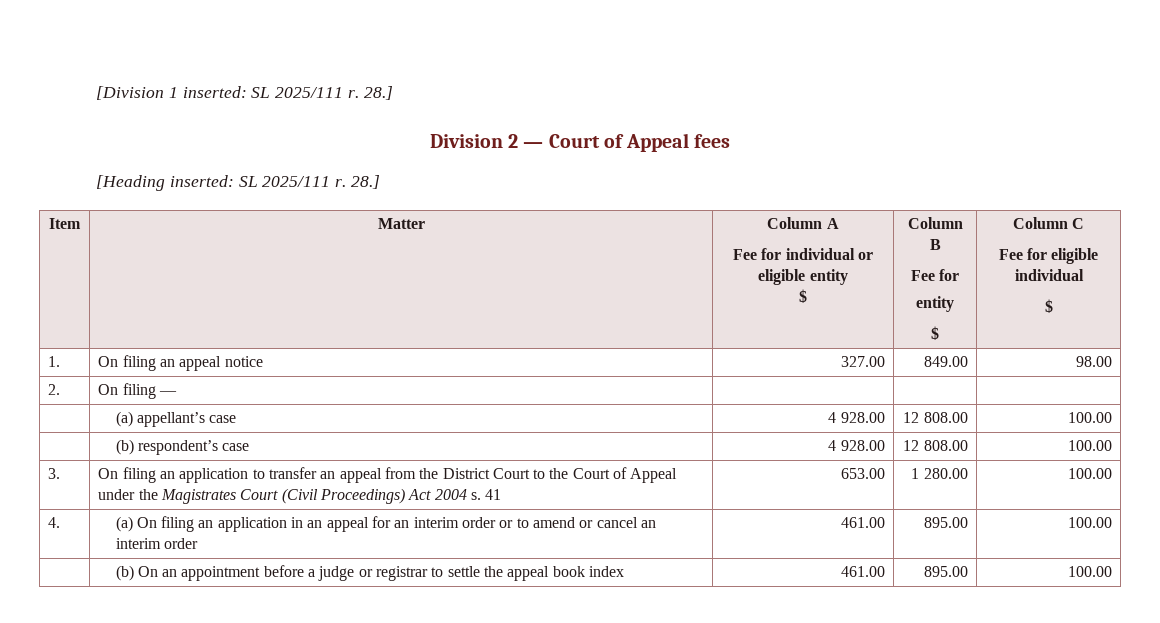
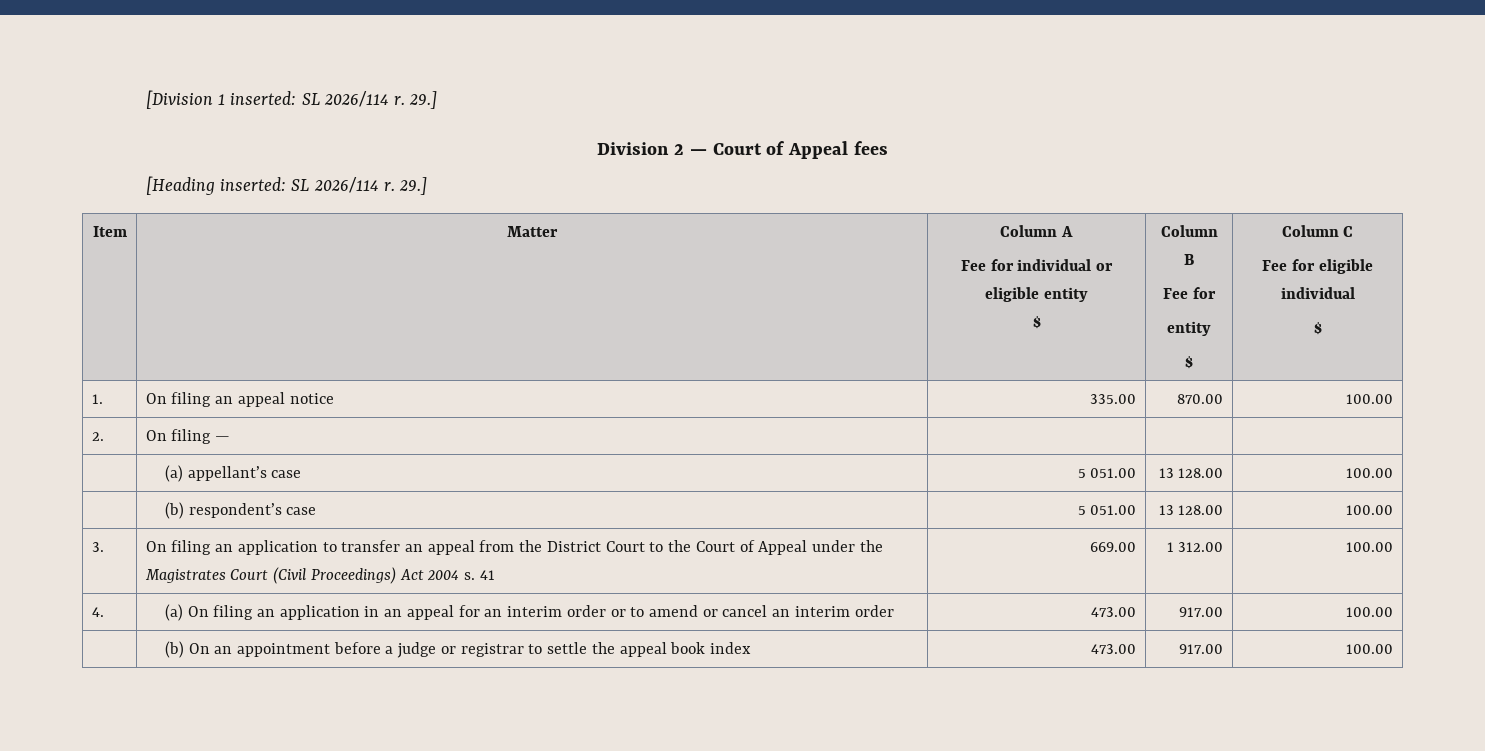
- [Division 1 inserted: SL 2025/111 r. 28.]
+ [Division 1 inserted: SL 2026/114 r. 29.]
- [Heading inserted: SL 2025/111 r. 28.]
+ [Heading inserted: SL 2026/114 r. 29.]
- 1. | On filing an appeal notice | 327.00 | 849.00 | 98.00
+ 1. | On filing an appeal notice | 335.00 | 870.00 | 100.00
- | (a) appellant’s case | 4 928.00 | 12 808.00 | 100.00
+ | (a) appellant’s case | 5 051.00 | 13 128.00 | 100.00
- | (b) respondent’s case | 4 928.00 | 12 808.00 | 100.00
+ | (b) respondent’s case | 5 051.00 | 13 128.00 | 100.00
- 3. | On filing an application to transfer an appeal from the District Court to the Court of Appeal under the Magistrates Court (Civil Proceedings) Act 2004 s. 41 | 653.00 | 1 280.00 | 100.00
+ 3. | On filing an application to transfer an appeal from the District Court to the Court of Appeal under the Magistrates Court (Civil Proceedings) Act 2004 s. 41 | 669.00 | 1 312.00 | 100.00
- 4. | (a) On filing an application in an appeal for an interim order or to amend or cancel an interim order | 461.00 | 895.00 | 100.00
+ 4. | (a) On filing an application in an appeal for an interim order or to amend or cancel an interim order | 473.00 | 917.00 | 100.00
- | (b) On an appointment before a judge or registrar to settle the appeal book index | 461.00 | 895.00 | 100.00
+ | (b) On an appointment before a judge or registrar to settle the appeal book index | 473.00 | 917.00 | 100.00

